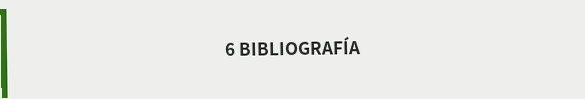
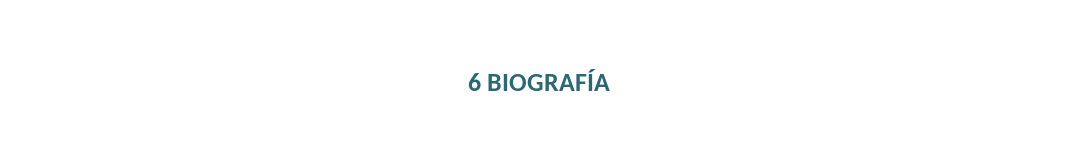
- 6 BIBLIOGRAFÍA
+ 6 BIOGRAFÍA

